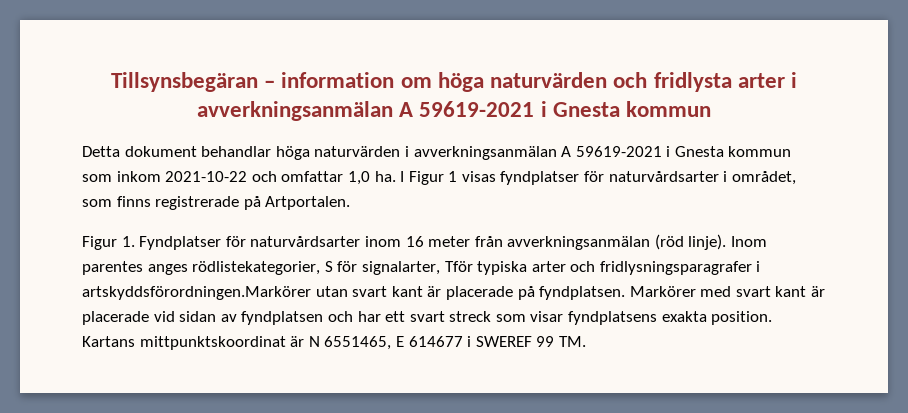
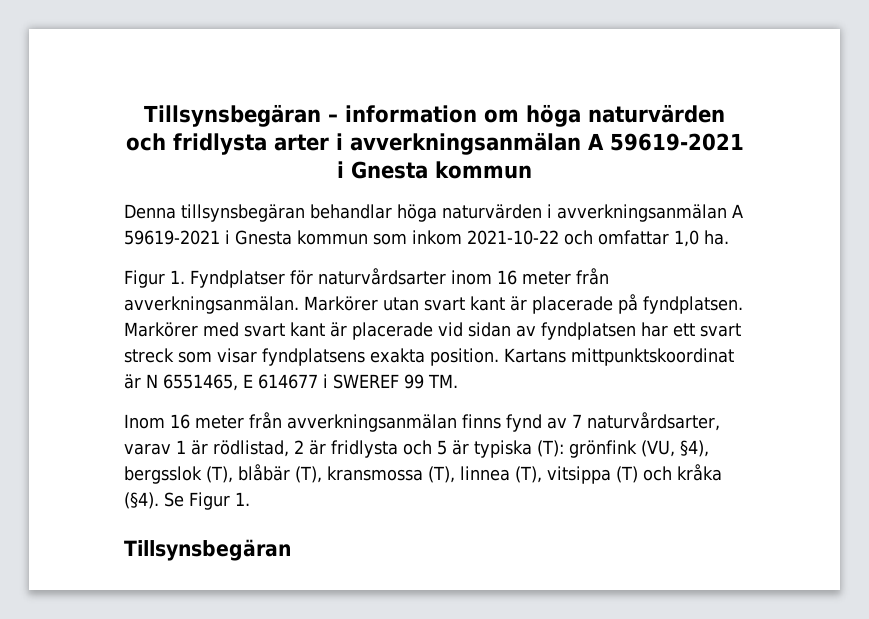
- Detta dokument behandlar höga naturvärden i avverkningsanmälan A 59619-2021 i Gnesta kommun som inkom 2021-10-22 och omfattar 1,0 ha. I Figur 1 visas fyndplatser för naturvårdsarter i området, som finns registrerade på Artportalen.
+ Denna tillsynsbegäran behandlar höga naturvärden i avverkningsanmälan A 59619-2021 i Gnesta kommun som inkom 2021-10-22 och omfattar 1,0 ha.
- Figur 1. Fyndplatser för naturvårdsarter inom 16 meter från avverkningsanmälan (röd linje). Inom parentes anges rödlistekategorier, S för signalarter, Tför typiska arter och fridlysningsparagrafer i artskyddsförordningen.Markörer utan svart kant är placerade på fyndplatsen.
+ Figur 1. Fyndplatser för naturvårdsarter inom 16 meter från avverkningsanmälan. Markörer utan svart kant är placerade på fyndplatsen.
- Markörer med svart kant är placerade vid sidan av fyndplatsen och har ett svart streck som visar fyndplatsens exakta position.
+ Markörer med svart kant är placerade vid sidan av fyndplatsen har ett svart streck som visar fyndplatsens exakta position.
+ Inom 16 meter från avverkningsanmälan finns fynd av 7 naturvårdsarter, varav 1 är rödlistad, 2 är fridlysta och 5 är typiska (T): grönfink (VU, §4), bergsslok (T), blåbär (T), kransmossa (T), linnea (T), vitsippa (T) och kråka (§4). Se Figur 1.
+ Tillsynsbegäran

